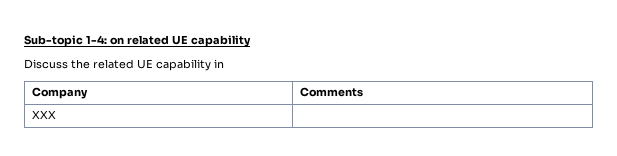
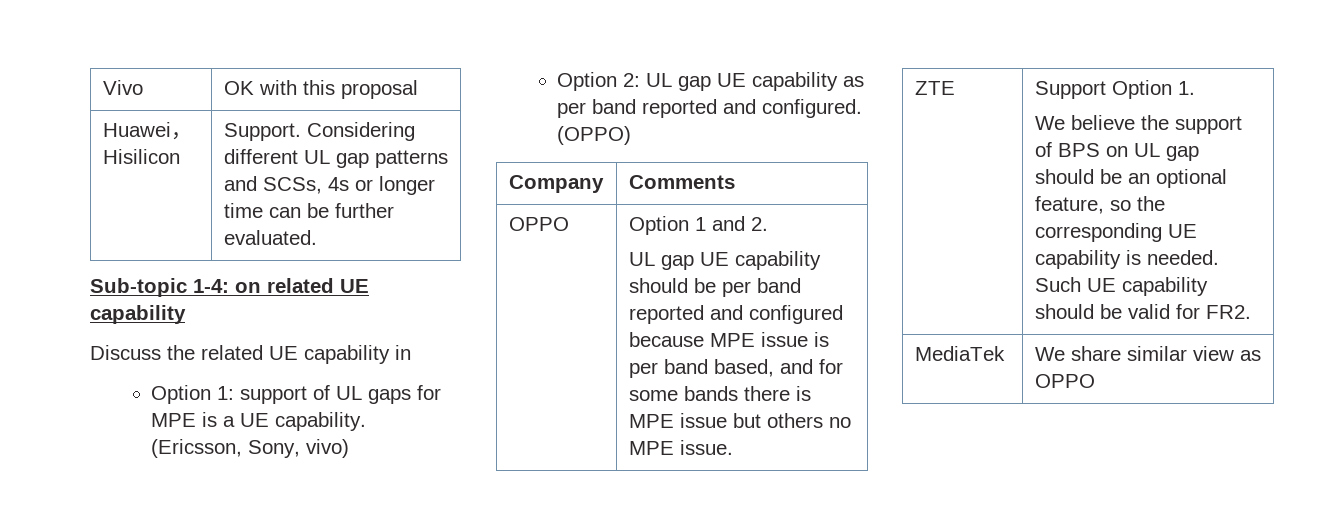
+ Vivo | OK with this proposal
+ Huawei，Hisilicon | Support. Considering different UL gap patterns and SCSs, 4s or longer time can be further evaluated.
+ Option 1: support of UL gaps for MPE is a UE capability. (Ericsson, Sony, vivo)
+ Option 2: UL gap UE capability as per band reported and configured. (OPPO)
  Company | Comments
- XXX |
+ OPPO | Option 1 and 2.
+ UL gap UE capability should be per band reported and configured because MPE issue is per band based, and for some bands there is MPE issue but others no MPE issue.
+ ZTE | Support Option 1.
+ We believe the support of BPS on UL gap should be an optional feature, so the corresponding UE capability is needed. Such UE capability should be valid for FR2.
+ MediaTek | We share similar view as OPPO

